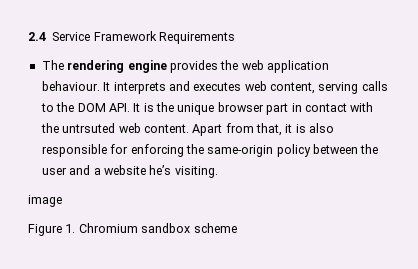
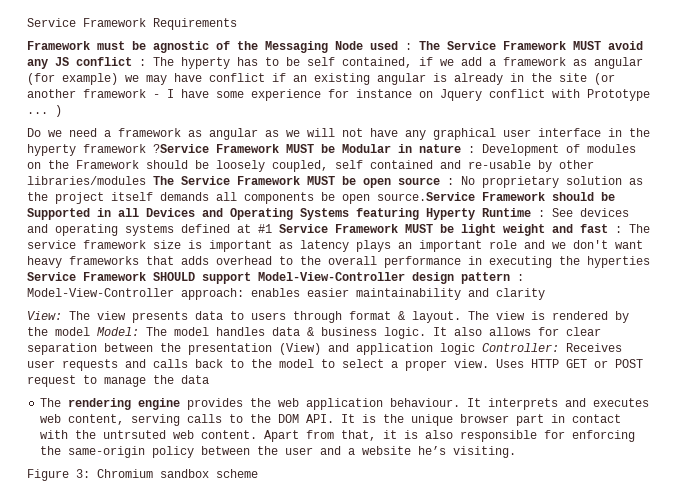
- 2.4 Service Framework Requirements
+ Service Framework Requirements
+ Framework must be agnostic of the Messaging Node used : The Service Framework MUST avoid any JS conflict : The hyperty has to be self contained, if we add a framework as angular (for example) we may have conflict if an existing angular is already in the site (or another framework - I have some experience for instance on Jquery conflict with Prototype ... )
+ Do we need a framework as angular as we will not have any graphical user interface in the hyperty framework ?Service Framework MUST be Modular in nature : Development of modules on the Framework should be loosely coupled, self contained and re-usable by other libraries/modules The Service Framework MUST be open source : No proprietary solution as the project itself demands all components be open source.Service Framework should be Supported in all Devices and Operating Systems featuring Hyperty Runtime : See devices and operating systems defined at #1 Service Framework MUST be light weight and fast : The service framework size is important as latency plays an important role and we don't want heavy frameworks that adds overhead to the overall performance in executing the hyperties Service Framework SHOULD support Model-View-Controller design pattern : Model-View-Controller approach: enables easier maintainability and clarity
+ View: The view presents data to users through format & layout. The view is rendered by the model Model: The model handles data & business logic. It also allows for clear separation between the presentation (View) and application logic Controller: Receives user requests and calls back to the model to select a proper view. Uses HTTP GET or POST request to manage the data
- image
- Figure 1. Chromium sandbox scheme
+ Figure 3: Chromium sandbox scheme

